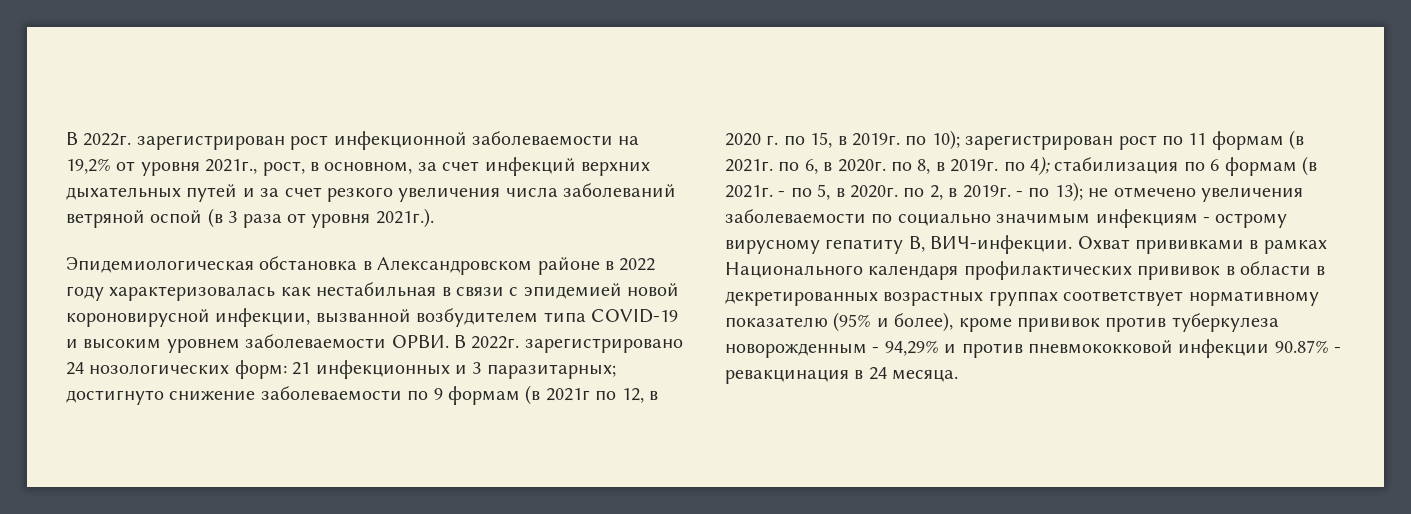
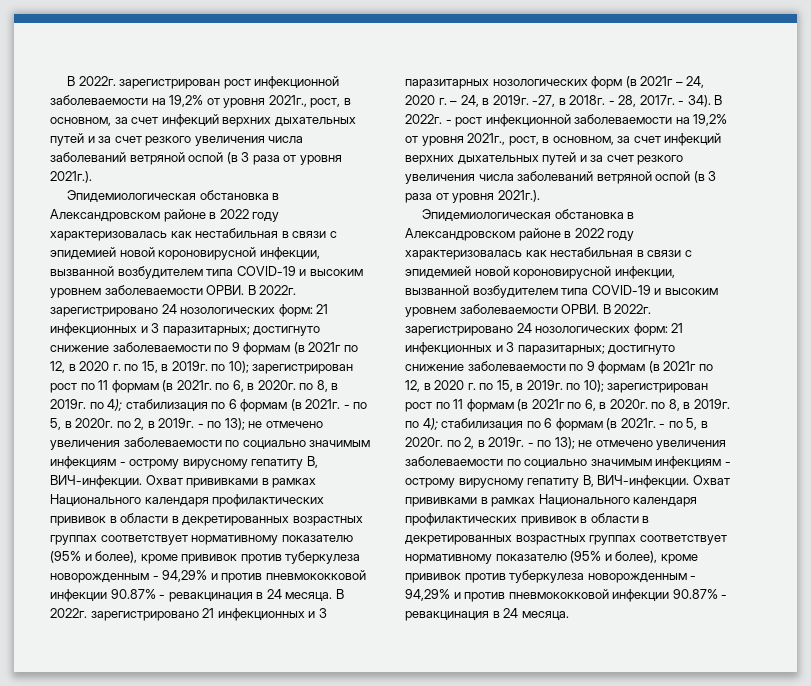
+ В 2022г. зарегистрировано 21 инфекционных и 3 паразитарных нозологических форм (в 2021г – 24, 2020 г. – 24, в 2019г. -27, в 2018г. - 28, 2017г. - 34). В 2022г. - рост инфекционной заболеваемости на 19,2% от уровня 2021г., рост, в основном, за счет инфекций верхних дыхательных путей и за счет резкого увеличения числа заболеваний ветряной оспой (в 3 раза от уровня 2021г.).
+ Эпидемиологическая обстановка в Александровском районе в 2022 году характеризовалась как нестабильная в связи с эпидемией новой короновирусной инфекции, вызванной возбудителем типа COVID-19 и высоким уровнем заболеваемости ОРВИ. В 2022г. зарегистрировано 24 нозологических форм: 21 инфекционных и 3 паразитарных; достигнуто снижение заболеваемости по 9 формам (в 2021г по 12, в 2020 г. по 15, в 2019г. по 10); зарегистрирован рост по 11 формам (в 2021г по 6, в 2020г. по 8, в 2019г. по 4); стабилизация по 6 формам (в 2021г. - по 5, в 2020г. по 2, в 2019г. - по 13); не отмечено увеличения заболеваемости по социально значимым инфекциям - острому вирусному гепатиту В, ВИЧ-инфекции. Охват прививками в рамках Национального календаря профилактических прививок в области в декретированных возрастных группах соответствует нормативному показателю (95% и более), кроме прививок против туберкулеза новорожденным - 94,29% и против пневмококковой инфекции 90.87% - ревакцинация в 24 месяца.

